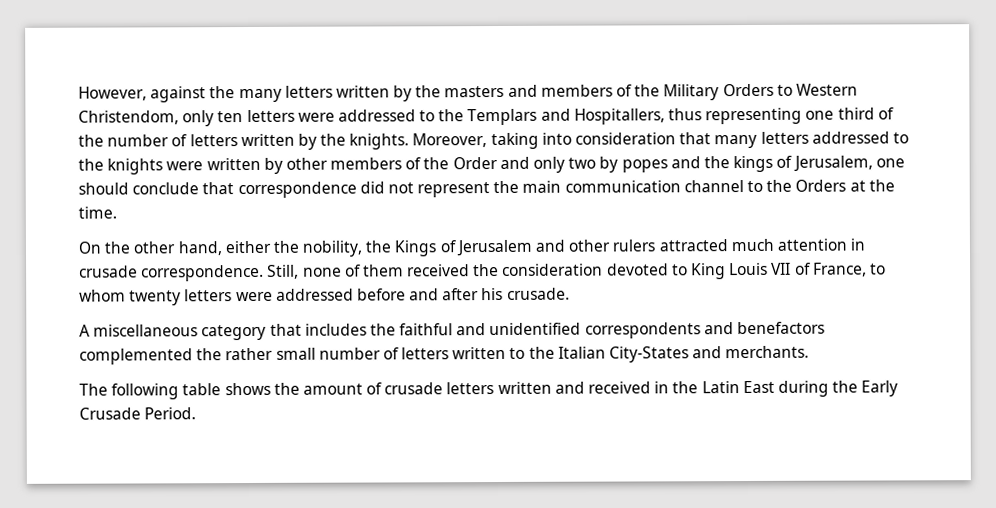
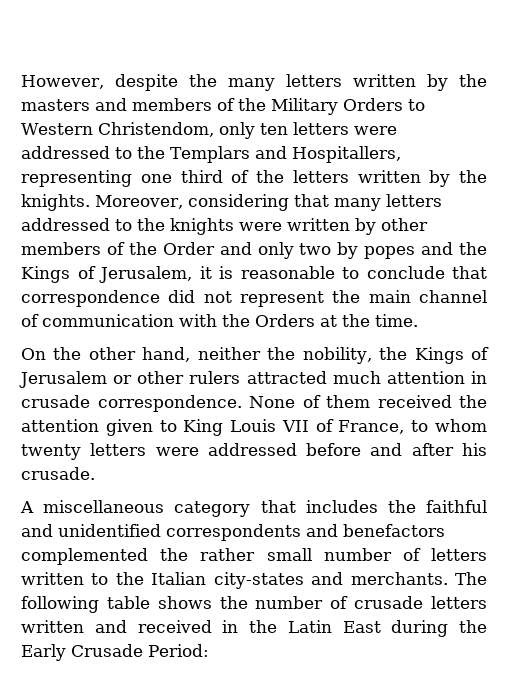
- However, against the many letters written by the masters and members of the Military Orders to Western Christendom, only ten letters were addressed to the Templars and Hospitallers, thus representing one third of the number of letters written by the knights.
+ However, despite the many letters written by the masters and members of the Military Orders to Western Christendom, only ten letters were addressed to the Templars and Hospitallers, representing one third of the letters written by the knights.
- Moreover, taking into consideration that many letters addressed to the knights were written by other members of the Order and only two by popes and the kings of Jerusalem, one should conclude that correspondence did not represent the main communication channel to the Orders at the time.
+ Moreover, considering that many letters addressed to the knights were written by other members of the Order and only two by popes and the Kings of Jerusalem, it is reasonable to conclude that correspondence did not represent the main channel of communication with the Orders at the time.
- On the other hand, either the nobility, the Kings of Jerusalem and other rulers attracted much attention in crusade correspondence. Still, none of them received the consideration devoted to King Louis VII of France, to whom twenty letters were addressed before and after his crusade.
+ On the other hand, neither the nobility, the Kings of Jerusalem or other rulers attracted much attention in crusade correspondence. None of them received the attention given to King Louis VII of France, to whom twenty letters were addressed before and after his crusade.
- A miscellaneous category that includes the faithful and unidentified correspondents and benefactors complemented the rather small number of letters written to the Italian City-States and merchants.
- The following table shows the amount of crusade letters written and received in the Latin East during the Early Crusade Period.
+ A miscellaneous category that includes the faithful and unidentified correspondents and benefactors complemented the rather small number of letters written to the Italian city-states and merchants. The following table shows the number of crusade letters written and received in the Latin East during the Early Crusade Period:

